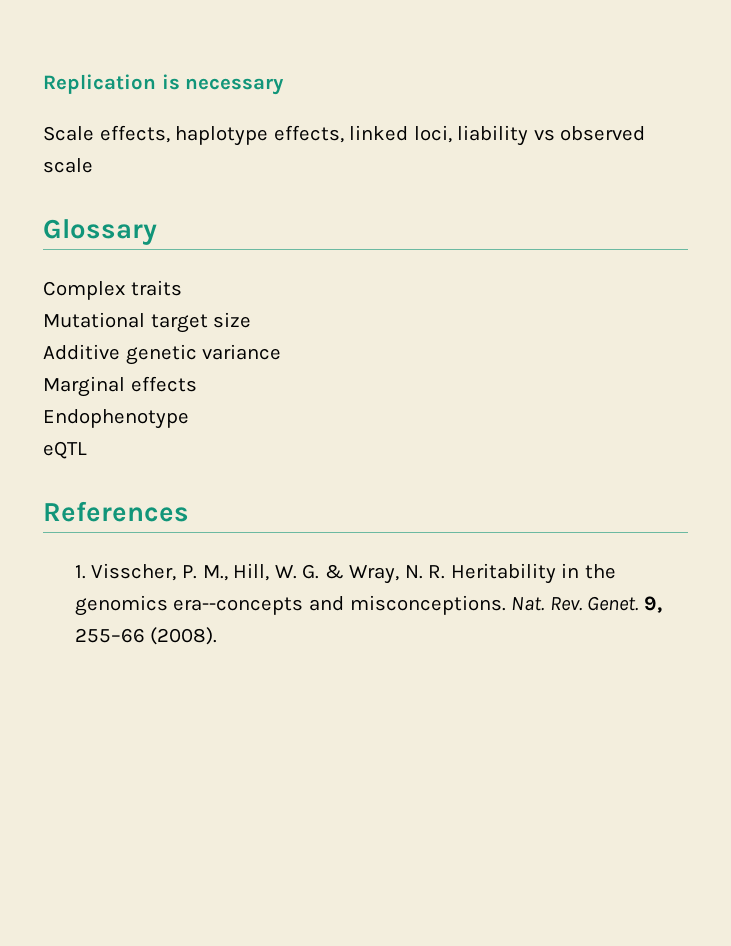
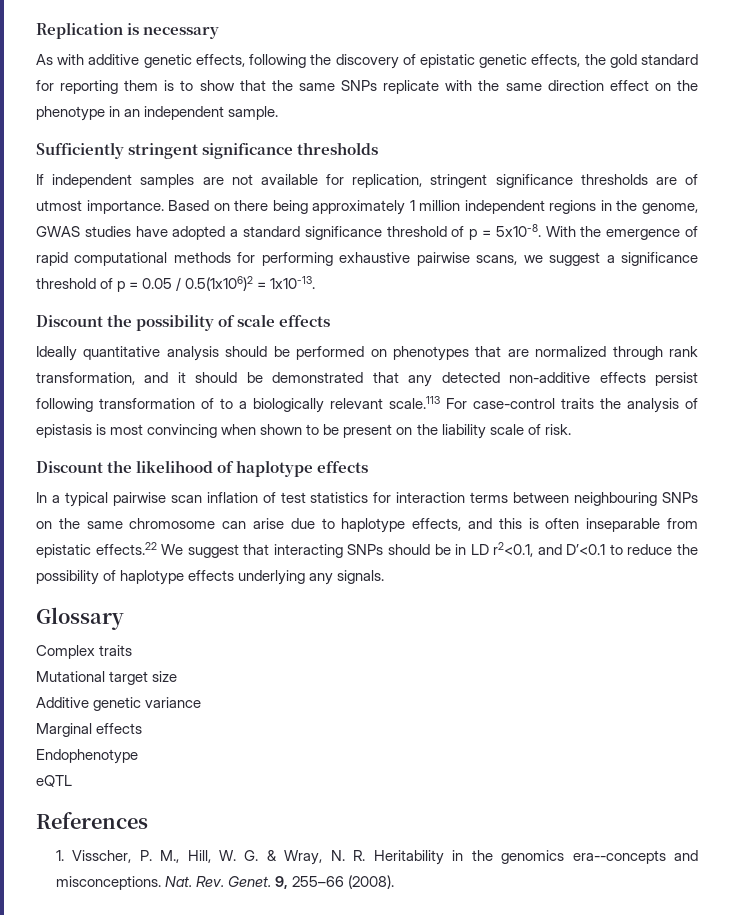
- Scale effects, haplotype effects, linked loci, liability vs observed scale
+ As with additive genetic effects, following the discovery of epistatic genetic effects, the gold standard for reporting them is to show that the same SNPs replicate with the same direction effect on the phenotype in an independent sample.
+ Sufficiently stringent significance thresholds
+ If independent samples are not available for replication, stringent significance thresholds are of utmost importance. Based on there being approximately 1 million independent regions in the genome, GWAS studies have adopted a standard significance threshold of p = 5x10-8. With the emergence of rapid computational methods for performing exhaustive pairwise scans, we suggest a significance threshold of p = 0.05 / 0.5(1x106)2 = 1x10-13.
+ Discount the possibility of scale effects
+ Ideally quantitative analysis should be performed on phenotypes that are normalized through rank transformation, and it should be demonstrated that any detected non-additive effects persist following transformation of to a biologically relevant scale.113 For case-control traits the analysis of epistasis is most convincing when shown to be present on the liability scale of risk.
+ Discount the likelihood of haplotype effects
+ In a typical pairwise scan inflation of test statistics for interaction terms between neighbouring SNPs on the same chromosome can arise due to haplotype effects, and this is often inseparable from epistatic effects.22 We suggest that interacting SNPs should be in LD r2<0.1, and D’<0.1 to reduce the possibility of haplotype effects underlying any signals.

